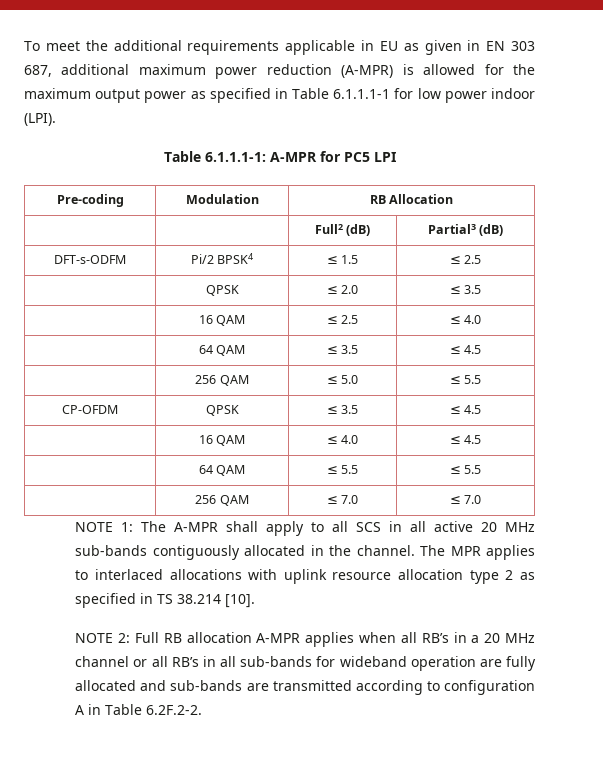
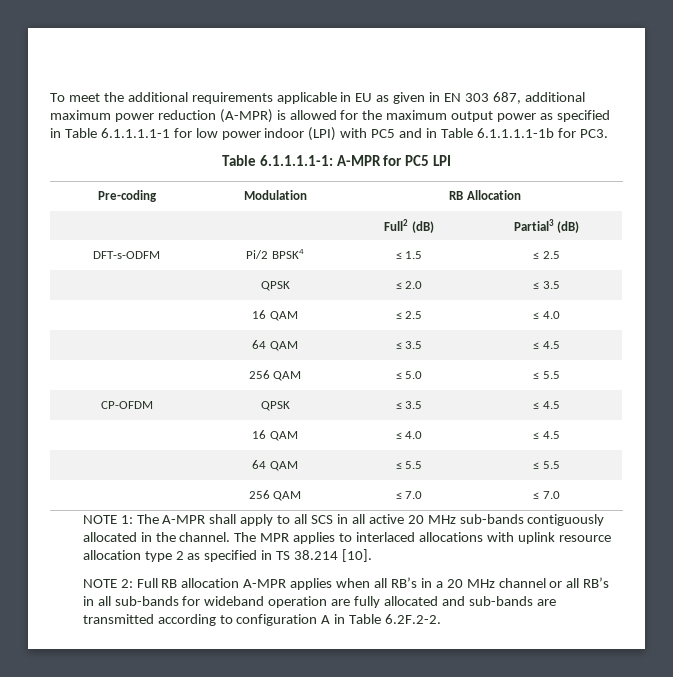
- To meet the additional requirements applicable in EU as given in EN 303 687, additional maximum power reduction (A-MPR) is allowed for the maximum output power as specified in Table 6.1.1.1-1 for low power indoor (LPI).
- Table 6.1.1.1-1: A-MPR for PC5 LPI
+ To meet the additional requirements applicable in EU as given in EN 303 687, additional maximum power reduction (A-MPR) is allowed for the maximum output power as specified in Table 6.1.1.1.1-1 for low power indoor (LPI) with PC5 and in Table 6.1.1.1.1-1b for PC3.
+ Table 6.1.1.1.1-1: A-MPR for PC5 LPI

